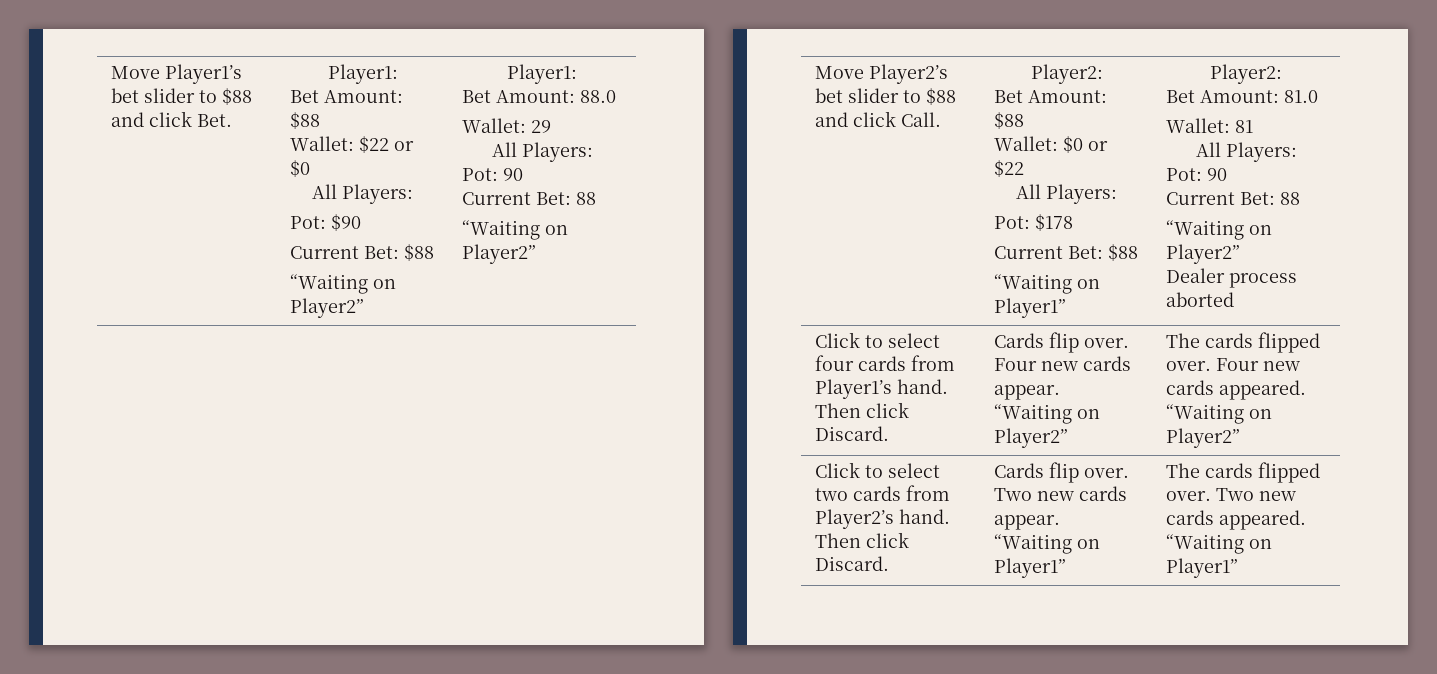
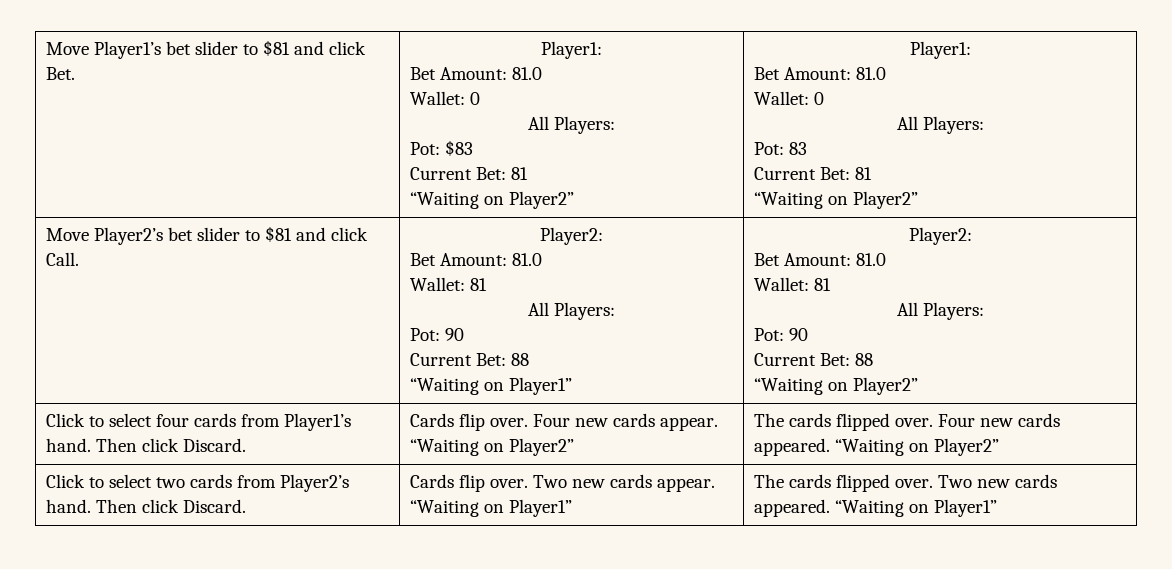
- Move Player1’s bet slider to $88 and click Bet. | Player1:
- Bet Amount: $88
- Wallet: $22 or $0
+ Move Player1’s bet slider to $81 and click Bet. | Player1:
+ Bet Amount: 81.0
+ Wallet: 0
  All Players:
- Pot: $90
- Current Bet: $88
+ Pot: $83
+ Current Bet: 81
  “Waiting on Player2” | Player1:
- Bet Amount: 88.0
- Wallet: 29
+ Bet Amount: 81.0
+ Wallet: 0
+ All Players:
+ Pot: 83
+ Current Bet: 81
+ “Waiting on Player2”
+ Move Player2’s bet slider to $81 and click Call. | Player2:
+ Bet Amount: 81.0
+ Wallet: 81
  All Players:
  Pot: 90
  Current Bet: 88
- “Waiting on Player2”
- Move Player2’s bet slider to $88 and click Call. | Player2:
- Bet Amount: $88
- Wallet: $0 or $22
- All Players:
- Pot: $178
- Current Bet: $88
- Dealer process aborted

